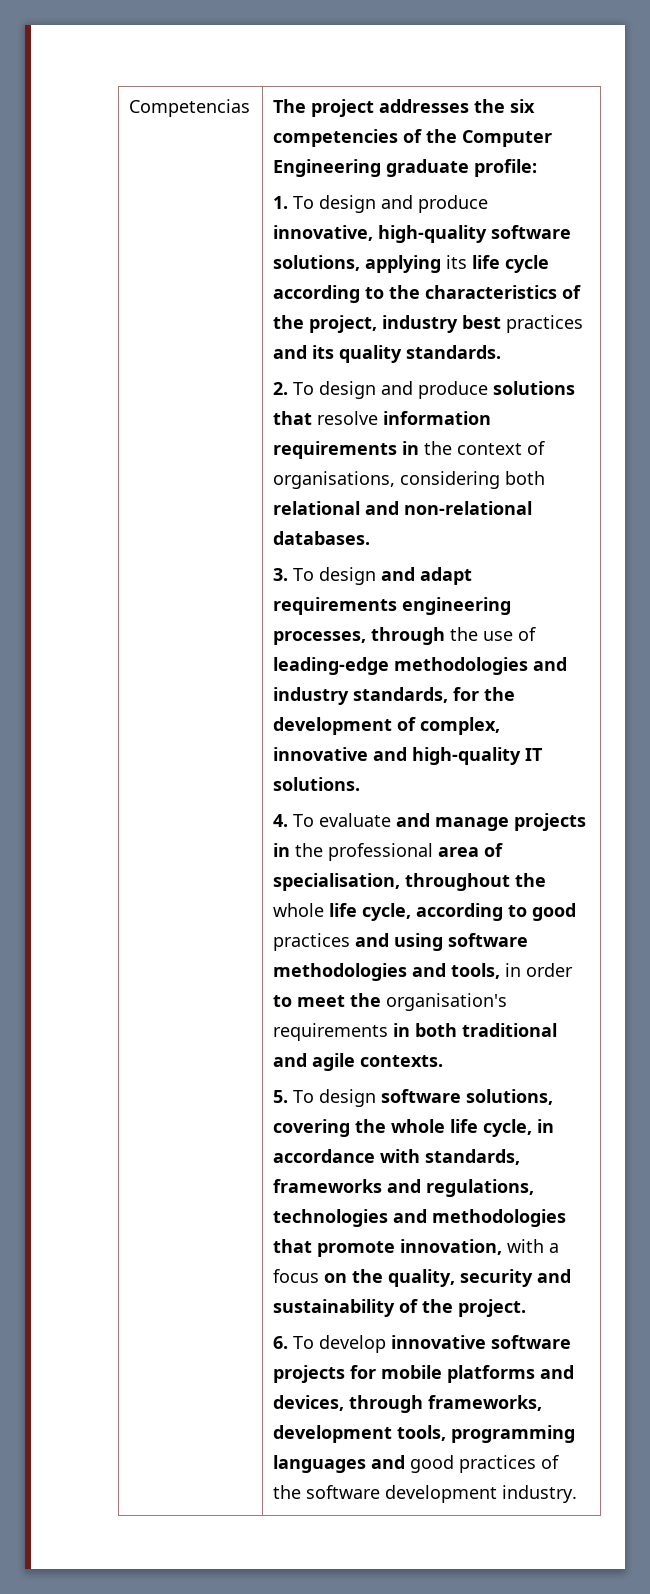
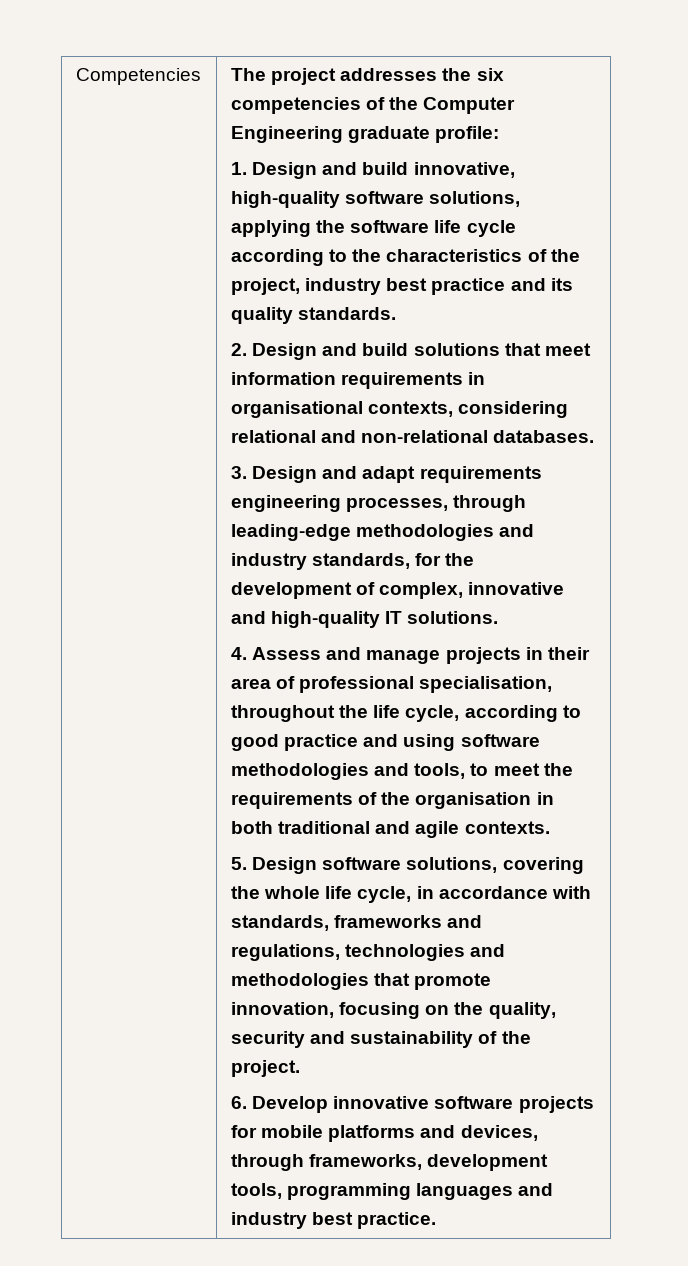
- Competencias
+ Competencies
- 1. To design and produce innovative, high-quality software solutions, applying its life cycle according to the characteristics of the project, industry best practices and its quality standards.
+ 1. Design and build innovative, high-quality software solutions, applying the software life cycle according to the characteristics of the project, industry best practice and its quality standards.
- 2. To design and produce solutions that resolve information requirements in the context of organisations, considering both relational and non-relational databases.
+ 2. Design and build solutions that meet information requirements in organisational contexts, considering relational and non-relational databases.
- 3. To design and adapt requirements engineering processes, through the use of leading-edge methodologies and industry standards, for the development of complex, innovative and high-quality IT solutions.
+ 3. Design and adapt requirements engineering processes, through leading-edge methodologies and industry standards, for the development of complex, innovative and high-quality IT solutions.
- 4. To evaluate and manage projects in the professional area of specialisation, throughout the whole life cycle, according to good practices and using software methodologies and tools, in order to meet the organisation's requirements in both traditional and agile contexts.
+ 4. Assess and manage projects in their area of professional specialisation, throughout the life cycle, according to good practice and using software methodologies and tools, to meet the requirements of the organisation in both traditional and agile contexts.
- 5. To design software solutions, covering the whole life cycle, in accordance with standards, frameworks and regulations, technologies and methodologies that promote innovation, with a focus on the quality, security and sustainability of the project.
+ 5. Design software solutions, covering the whole life cycle, in accordance with standards, frameworks and regulations, technologies and methodologies that promote innovation, focusing on the quality, security and sustainability of the project.
- 6. To develop innovative software projects for mobile platforms and devices, through frameworks, development tools, programming languages and good practices of the software development industry.
+ 6. Develop innovative software projects for mobile platforms and devices, through frameworks, development tools, programming languages and industry best practice.

